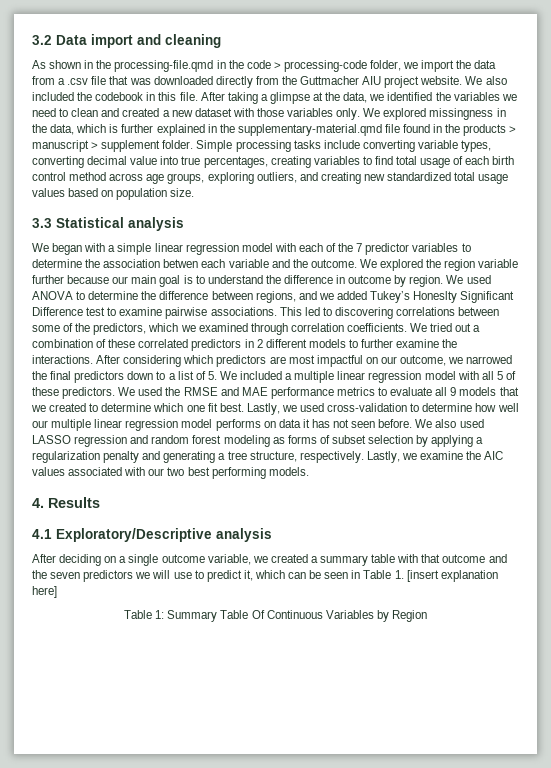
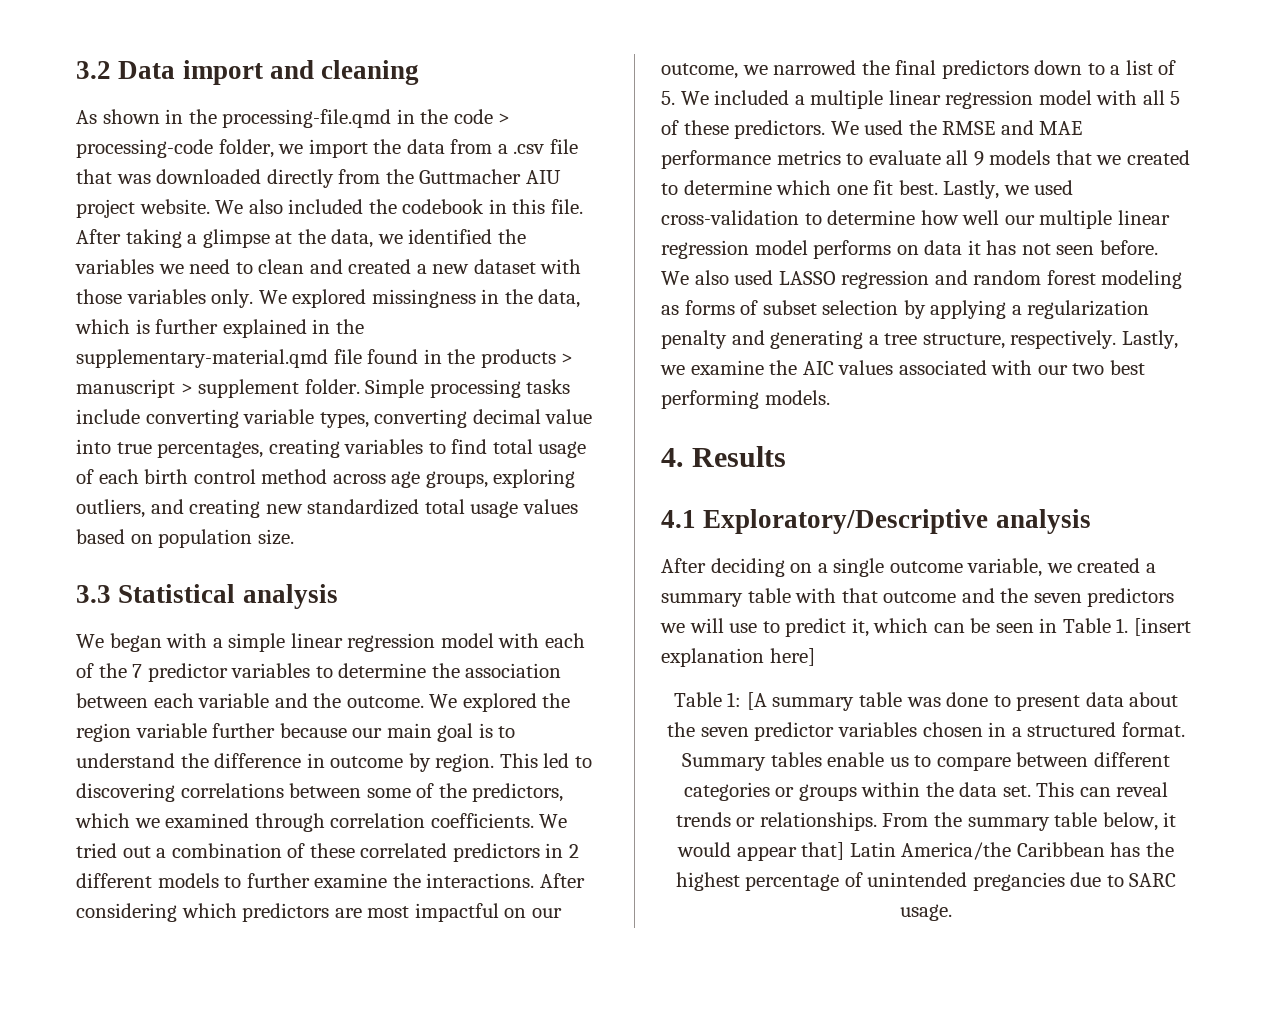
- We began with a simple linear regression model with each of the 7 predictor variables to determine the association betwen each variable and the outcome.
+ We began with a simple linear regression model with each of the 7 predictor variables to determine the association between each variable and the outcome.
- We used ANOVA to determine the difference between regions, and we added Tukey’s Honeslty Significant Difference test to examine pairwise associations.
- Table 1: Summary Table Of Continuous Variables by Region
+ Table 1: [A summary table was done to present data about the seven predictor variables chosen in a structured format. Summary tables enable us to compare between different categories or groups within the data set. This can reveal trends or relationships. From the summary table below, it would appear that] Latin America/the Caribbean has the highest percentage of unintended pregancies due to SARC usage.

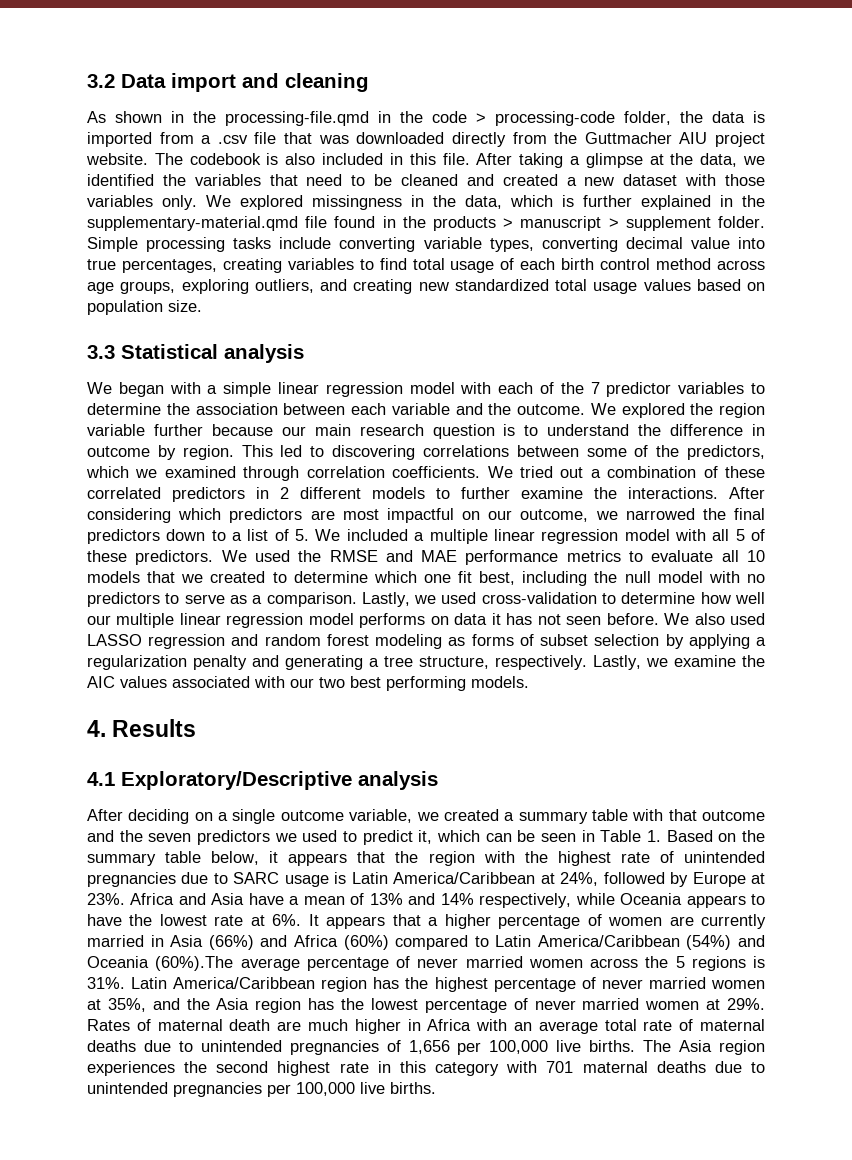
- As shown in the processing-file.qmd in the code > processing-code folder, we import the data from a .csv file that was downloaded directly from the Guttmacher AIU project website.
+ As shown in the processing-file.qmd in the code > processing-code folder, the data is imported from a .csv file that was downloaded directly from the Guttmacher AIU project website.
- We also included the codebook in this file.
+ The codebook is also included in this file.
- After taking a glimpse at the data, we identified the variables we need to clean and created a new dataset with those variables only.
+ After taking a glimpse at the data, we identified the variables that need to be cleaned and created a new dataset with those variables only.
- We explored the region variable further because our main goal is to understand the difference in outcome by region.
+ We explored the region variable further because our main research question is to understand the difference in outcome by region.
- We used the RMSE and MAE performance metrics to evaluate all 9 models that we created to determine which one fit best.
+ We used the RMSE and MAE performance metrics to evaluate all 10 models that we created to determine which one fit best, including the null model with no predictors to serve as a comparison.
- After deciding on a single outcome variable, we created a summary table with that outcome and the seven predictors we will use to predict it, which can be seen in Table 1. [insert explanation here]
- Table 1: [A summary table was done to present data about the seven predictor variables chosen in a structured format. Summary tables enable us to compare between different categories or groups within the data set. This can reveal trends or relationships. From the summary table below, it would appear that] Latin America/the Caribbean has the highest percentage of unintended pregancies due to SARC usage.
+ After deciding on a single outcome variable, we created a summary table with that outcome and the seven predictors we used to predict it, which can be seen in Table 1. Based on the summary table below, it appears that the region with the highest rate of unintended pregnancies due to SARC usage is Latin America/Caribbean at 24%, followed by Europe at 23%. Africa and Asia have a mean of 13% and 14% respectively, while Oceania appears to have the lowest rate at 6%. It appears that a higher percentage of women are currently married in Asia (66%) and Africa (60%) compared to Latin America/Caribbean (54%) and Oceania (60%).The average percentage of never married women across the 5 regions is 31%. Latin America/Caribbean region has the highest percentage of never married women at 35%, and the Asia region has the lowest percentage of never married women at 29%. Rates of maternal death are much higher in Africa with an average total rate of maternal deaths due to unintended pregnancies of 1,656 per 100,000 live births. The Asia region experiences the second highest rate in this category with 701 maternal deaths due to unintended pregnancies per 100,000 live births.

